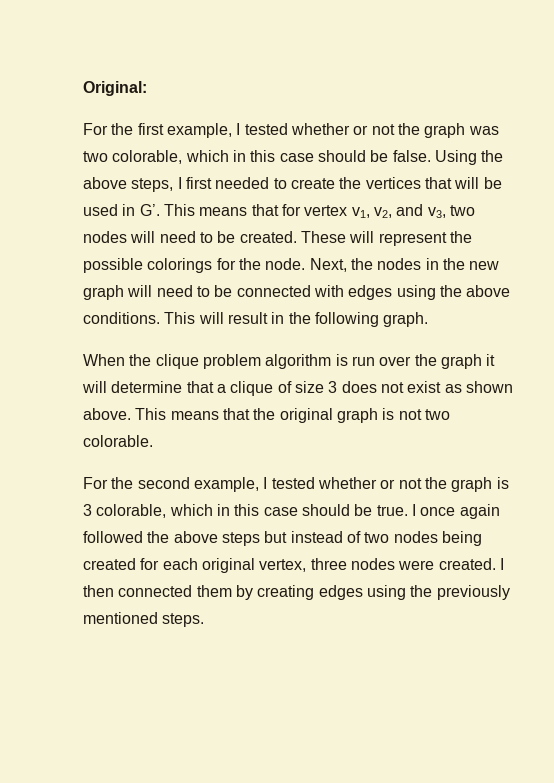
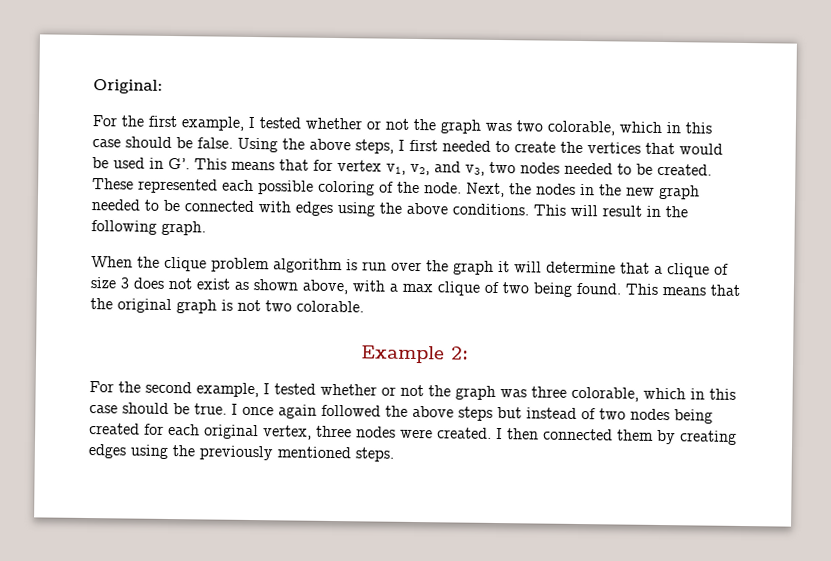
- Using the above steps, I first needed to create the vertices that will be used in G’. This means that for vertex v1, v2, and v3, two nodes will need to be created.
+ Using the above steps, I first needed to create the vertices that would be used in G’. This means that for vertex v1, v2, and v3, two nodes needed to be created.
- These will represent the possible colorings for the node.
+ These represented each possible coloring of the node.
- Next, the nodes in the new graph will need to be connected with edges using the above conditions.
+ Next, the nodes in the new graph needed to be connected with edges using the above conditions.
- When the clique problem algorithm is run over the graph it will determine that a clique of size 3 does not exist as shown above.
+ When the clique problem algorithm is run over the graph it will determine that a clique of size 3 does not exist as shown above, with a max clique of two being found.
+ Example 2:
- For the second example, I tested whether or not the graph is 3 colorable, which in this case should be true.
+ For the second example, I tested whether or not the graph was three colorable, which in this case should be true.

